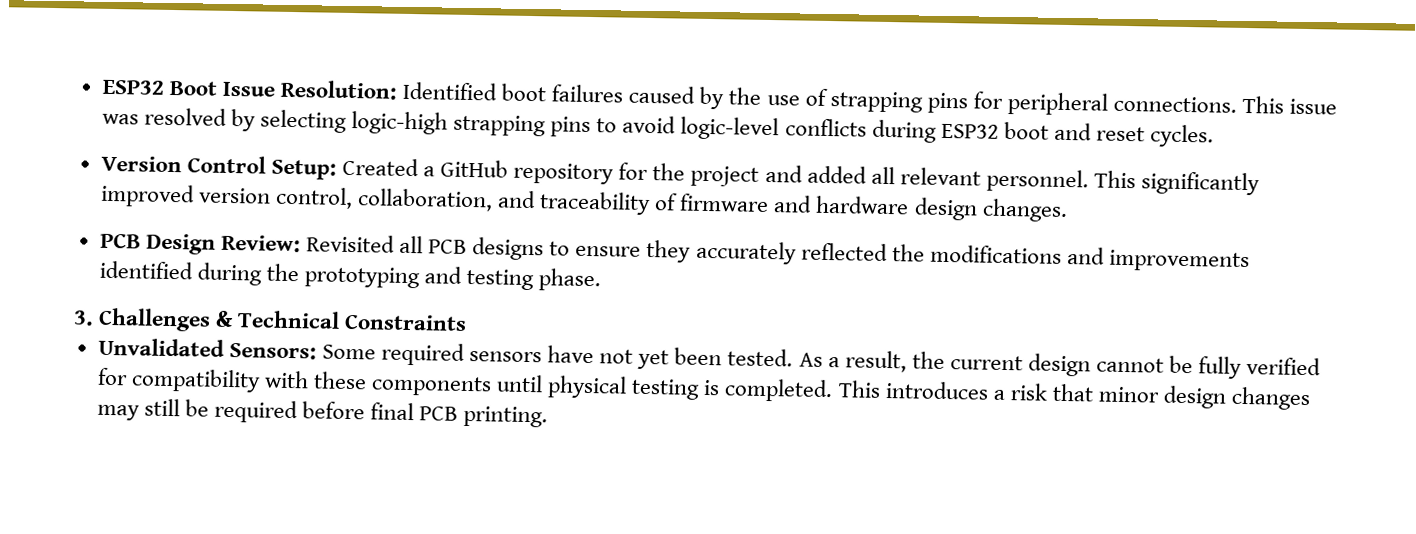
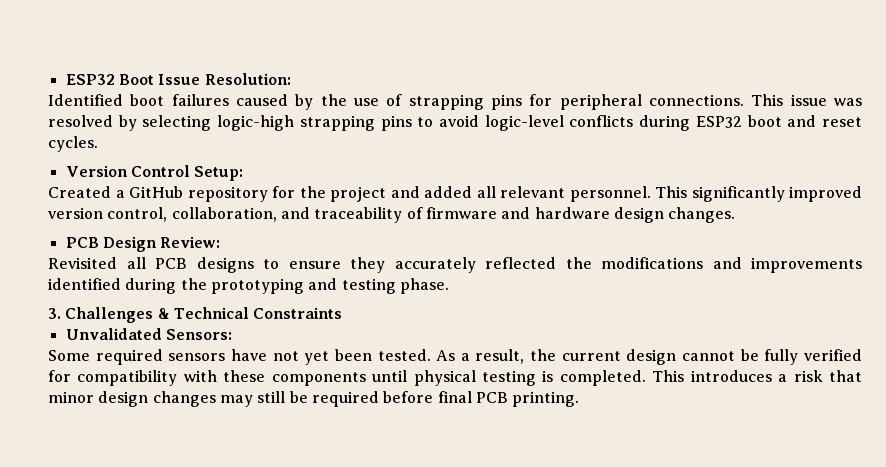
- ESP32 Boot Issue Resolution: Identified boot failures caused by the use of strapping pins for peripheral connections.
+ ESP32 Boot Issue Resolution:
+ Identified boot failures caused by the use of strapping pins for peripheral connections.
- Version Control Setup: Created a GitHub repository for the project and added all relevant personnel.
+ Version Control Setup:
+ Created a GitHub repository for the project and added all relevant personnel.
- PCB Design Review: Revisited all PCB designs to ensure they accurately reflected the modifications and improvements identified during the prototyping and testing phase.
+ PCB Design Review:
+ Revisited all PCB designs to ensure they accurately reflected the modifications and improvements identified during the prototyping and testing phase.
- Unvalidated Sensors: Some required sensors have not yet been tested.
+ Unvalidated Sensors:
+ Some required sensors have not yet been tested.

